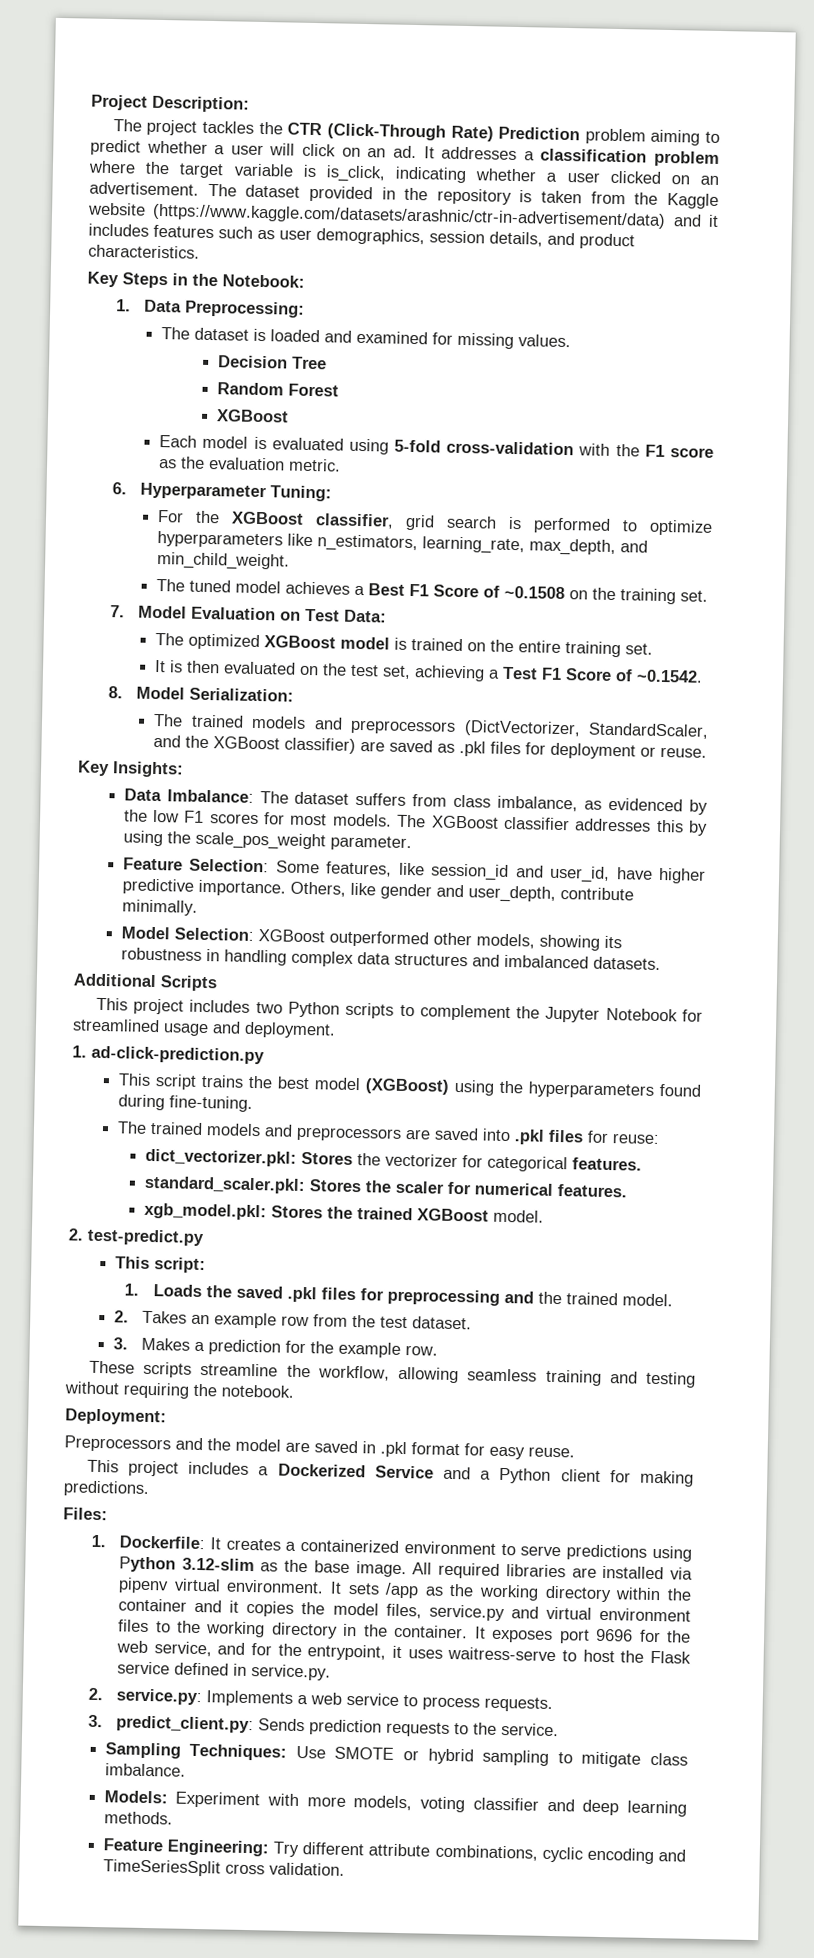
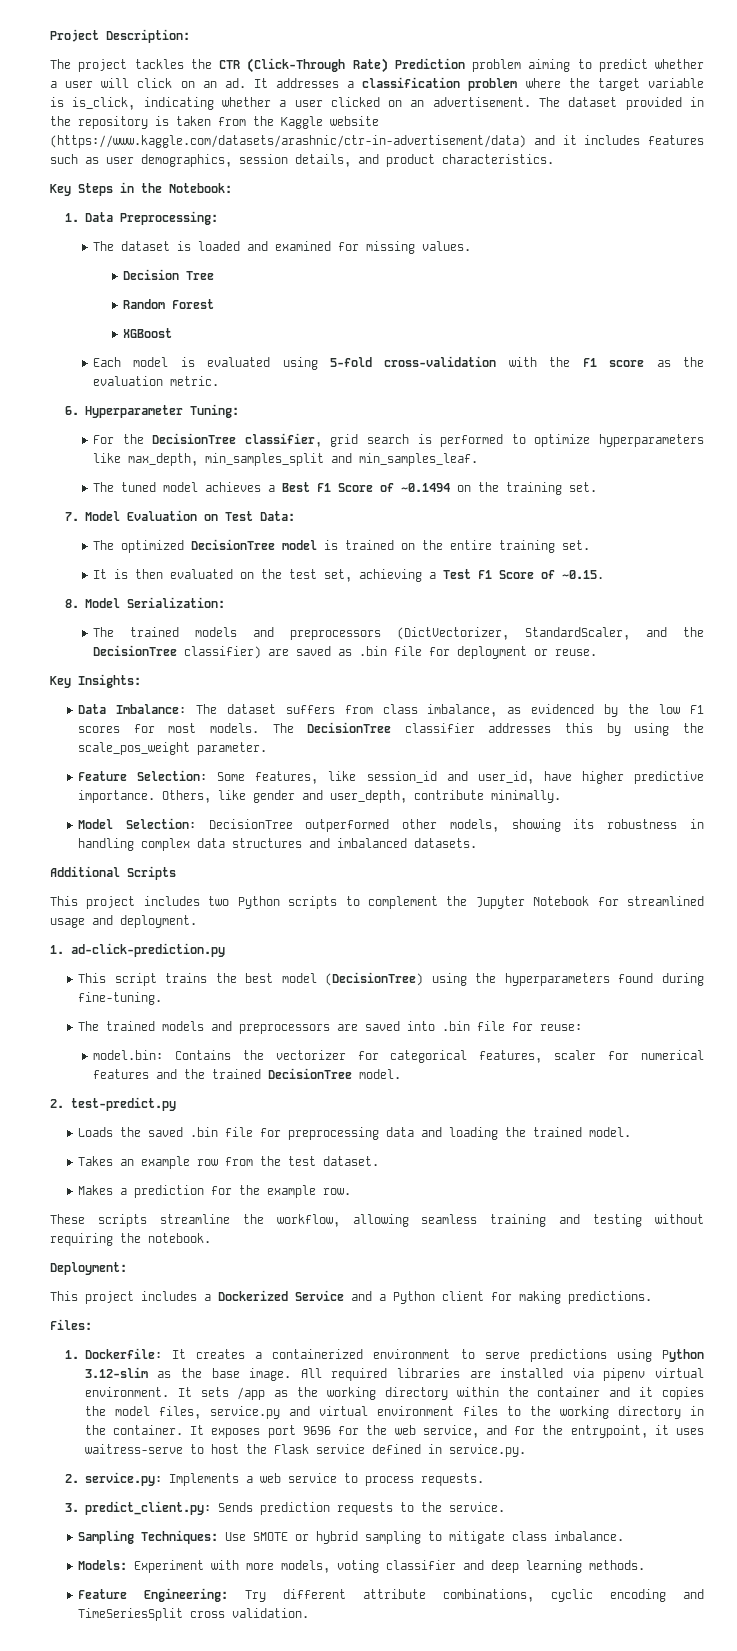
- For the XGBoost classifier, grid search is performed to optimize hyperparameters like n_estimators, learning_rate, max_depth, and min_child_weight.
+ For the DecisionTree classifier, grid search is performed to optimize hyperparameters like max_depth, min_samples_split and min_samples_leaf.
- The tuned model achieves a Best F1 Score of ~0.1508 on the training set.
+ The tuned model achieves a Best F1 Score of ~0.1494 on the training set.
- The optimized XGBoost model is trained on the entire training set.
+ The optimized DecisionTree model is trained on the entire training set.
- It is then evaluated on the test set, achieving a Test F1 Score of ~0.1542.
+ It is then evaluated on the test set, achieving a Test F1 Score of ~0.15.
- The trained models and preprocessors (DictVectorizer, StandardScaler, and the XGBoost classifier) are saved as .pkl files for deployment or reuse.
+ The trained models and preprocessors (DictVectorizer, StandardScaler, and the DecisionTree classifier) are saved as .bin file for deployment or reuse.
- The XGBoost classifier addresses this by using the scale_pos_weight parameter.
+ The DecisionTree classifier addresses this by using the scale_pos_weight parameter.
- Model Selection: XGBoost outperformed other models, showing its robustness in handling complex data structures and imbalanced datasets.
+ Model Selection: DecisionTree outperformed other models, showing its robustness in handling complex data structures and imbalanced datasets.
- This script trains the best model (XGBoost) using the hyperparameters found during fine-tuning.
+ This script trains the best model (DecisionTree) using the hyperparameters found during fine-tuning.
- The trained models and preprocessors are saved into .pkl files for reuse:
+ The trained models and preprocessors are saved into .bin file for reuse:
- dict_vectorizer.pkl: Stores the vectorizer for categorical features.
- standard_scaler.pkl: Stores the scaler for numerical features.
- xgb_model.pkl: Stores the trained XGBoost model.
+ model.bin: Contains the vectorizer for categorical features, scaler for numerical features and the trained DecisionTree model.
- This script:
- 1. Loads the saved .pkl files for preprocessing and the trained model.
+ Loads the saved .bin file for preprocessing data and loading the trained model.
- 2. Takes an example row from the test dataset.
+ Takes an example row from the test dataset.
- 3. Makes a prediction for the example row.
+ Makes a prediction for the example row.
- Preprocessors and the model are saved in .pkl format for easy reuse.

